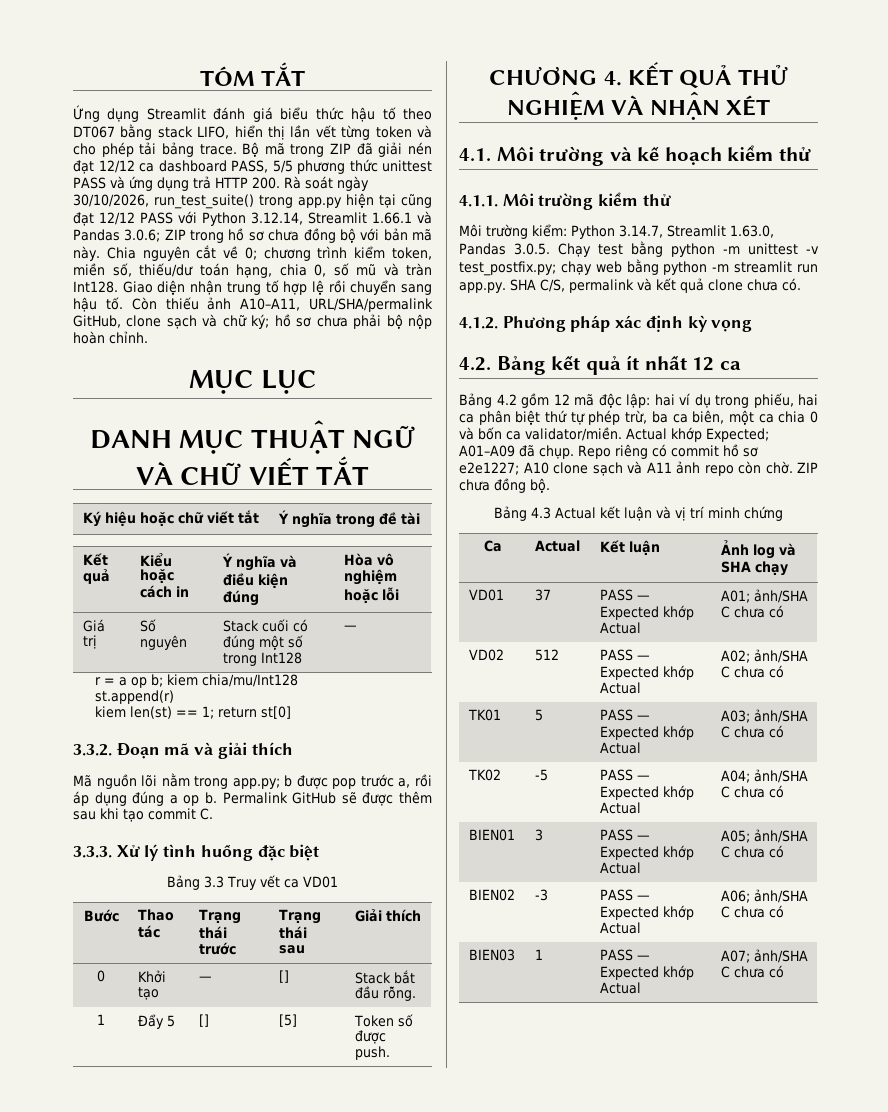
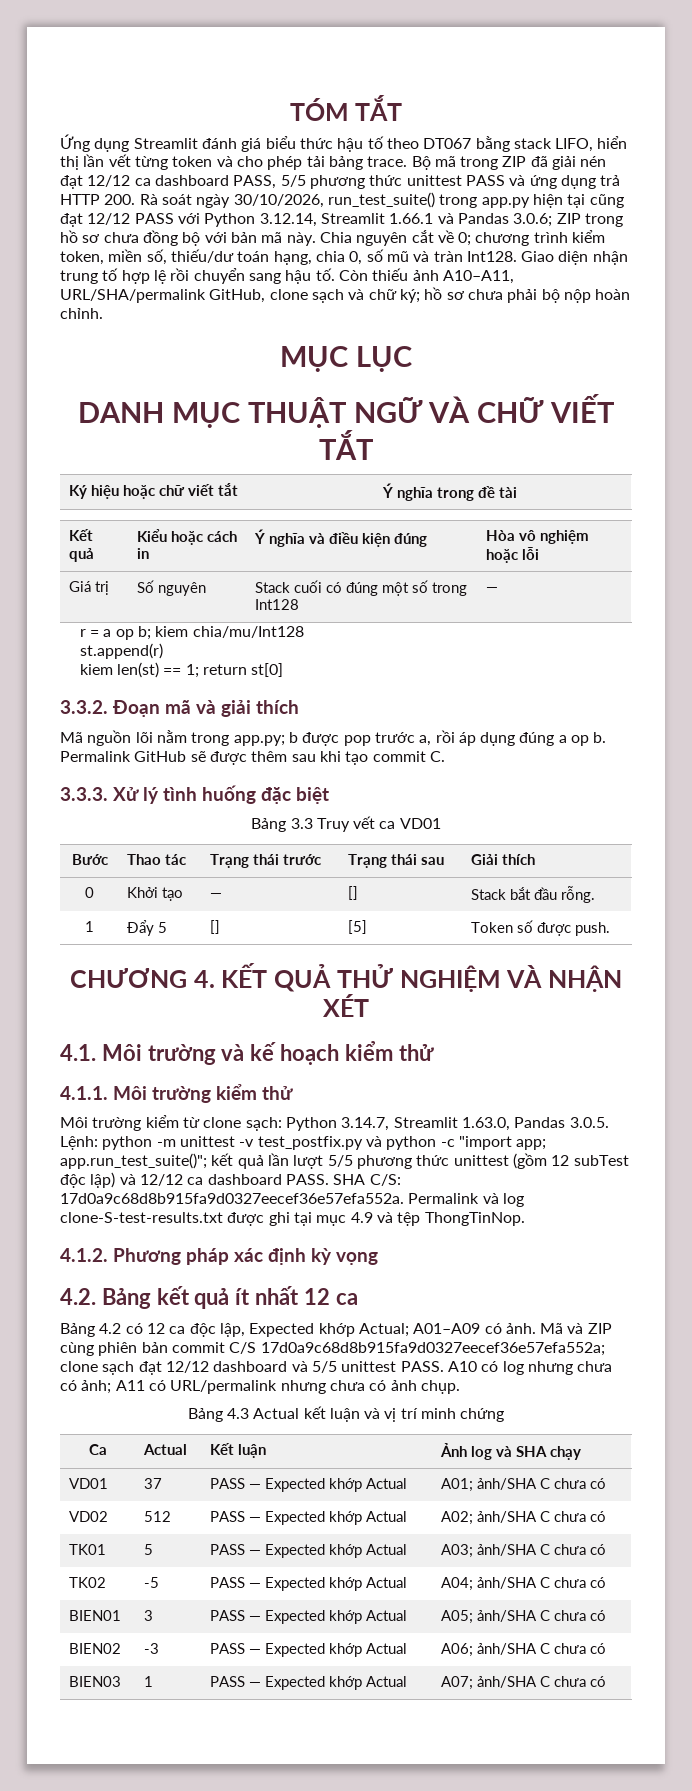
- Môi trường kiểm: Python 3.14.7, Streamlit 1.63.0, Pandas 3.0.5. Chạy test bằng python -m unittest -v test_postfix.py; chạy web bằng python -m streamlit run app.py. SHA C/S, permalink và kết quả clone chưa có.
+ Môi trường kiểm từ clone sạch: Python 3.14.7, Streamlit 1.63.0, Pandas 3.0.5. Lệnh: python -m unittest -v test_postfix.py và python -c "import app; app.run_test_suite()"; kết quả lần lượt 5/5 phương thức unittest (gồm 12 subTest độc lập) và 12/12 ca dashboard PASS. SHA C/S: 17d0a9c68d8b915fa9d0327eecef36e57efa552a. Permalink và log clone-S-test-results.txt được ghi tại mục 4.9 và tệp ThongTinNop.
- Bảng 4.2 gồm 12 mã độc lập: hai ví dụ trong phiếu, hai ca phân biệt thứ tự phép trừ, ba ca biên, một ca chia 0 và bốn ca validator/miền. Actual khớp Expected; A01–A09 đã chụp. Repo riêng có commit hồ sơ e2e1227; A10 clone sạch và A11 ảnh repo còn chờ. ZIP chưa đồng bộ.
+ Bảng 4.2 có 12 ca độc lập, Expected khớp Actual; A01–A09 có ảnh. Mã và ZIP cùng phiên bản commit C/S 17d0a9c68d8b915fa9d0327eecef36e57efa552a; clone sạch đạt 12/12 dashboard và 5/5 unittest PASS. A10 có log nhưng chưa có ảnh; A11 có URL/permalink nhưng chưa có ảnh chụp.

